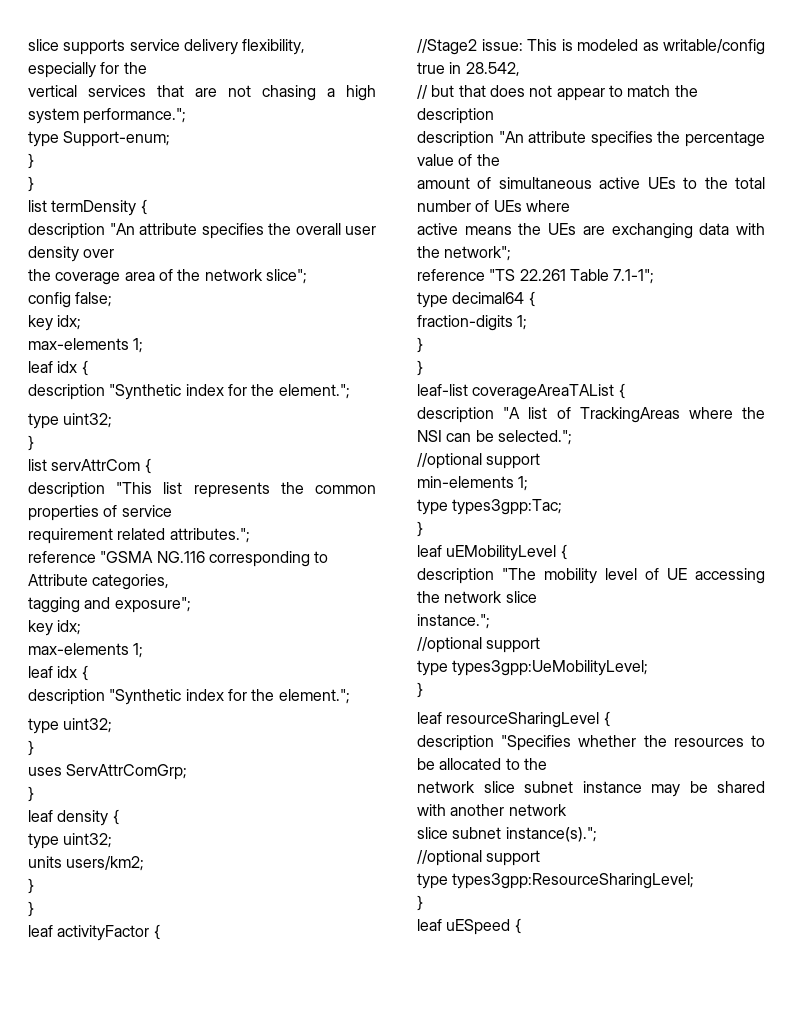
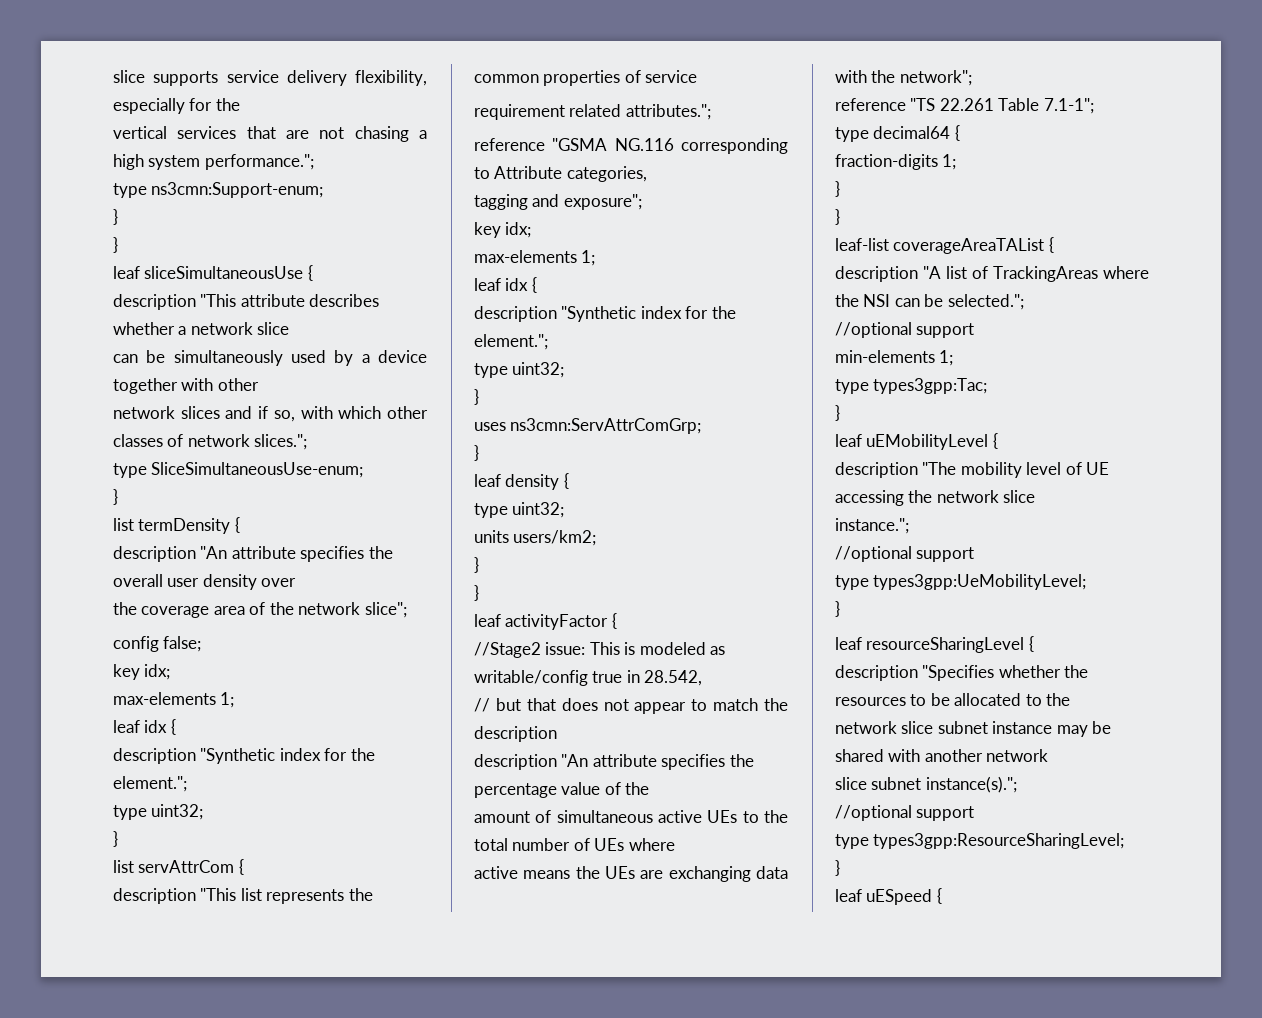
- type Support-enum;
+ type ns3cmn:Support-enum;
  }
+ }
+ leaf sliceSimultaneousUse {
+ description "This attribute describes whether a network slice
+ can be simultaneously used by a device together with other
+ network slices and if so, with which other classes of network slices.";
+ type SliceSimultaneousUse-enum;
- uses ServAttrComGrp;
+ uses ns3cmn:ServAttrComGrp;

